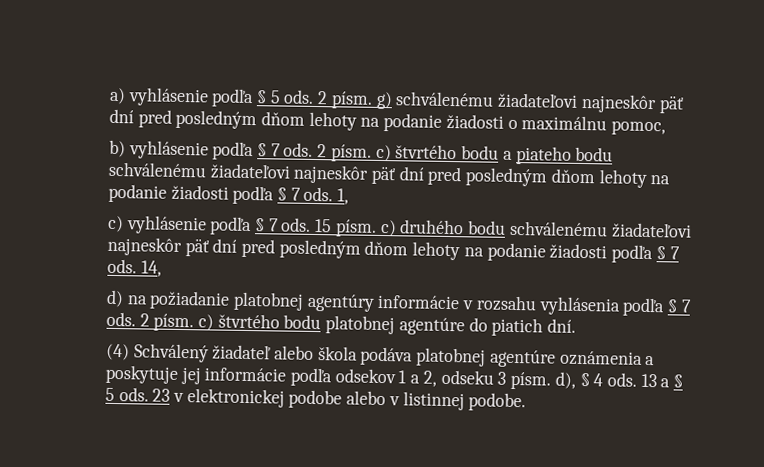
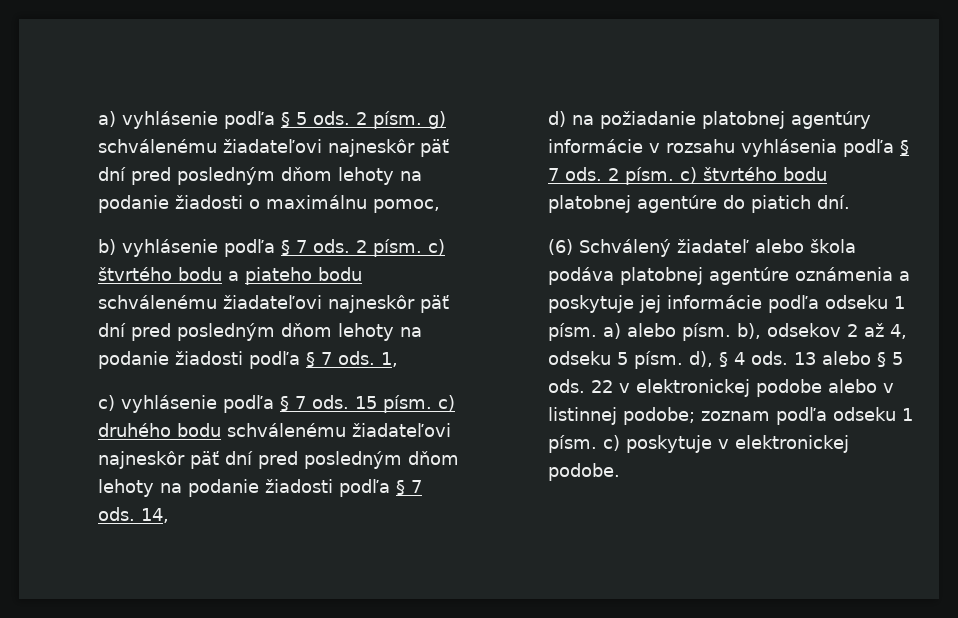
- (4) Schválený žiadateľ alebo škola podáva platobnej agentúre oznámenia a poskytuje jej informácie podľa odsekov 1 a 2, odseku 3 písm. d), § 4 ods.
+ (6) Schválený žiadateľ alebo škola podáva platobnej agentúre oznámenia a poskytuje jej informácie podľa odseku 1 písm. a) alebo písm. b), odsekov 2 až 4, odseku 5 písm. d), § 4 ods.
- 13 a § 5 ods. 23 v elektronickej podobe alebo v listinnej podobe.
+ 13 alebo § 5 ods. 22 v elektronickej podobe alebo v listinnej podobe; zoznam podľa odseku 1 písm. c) poskytuje v elektronickej podobe.

